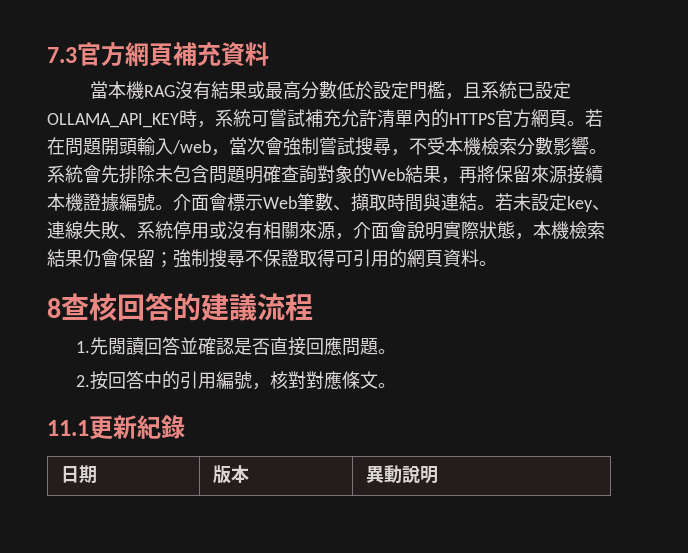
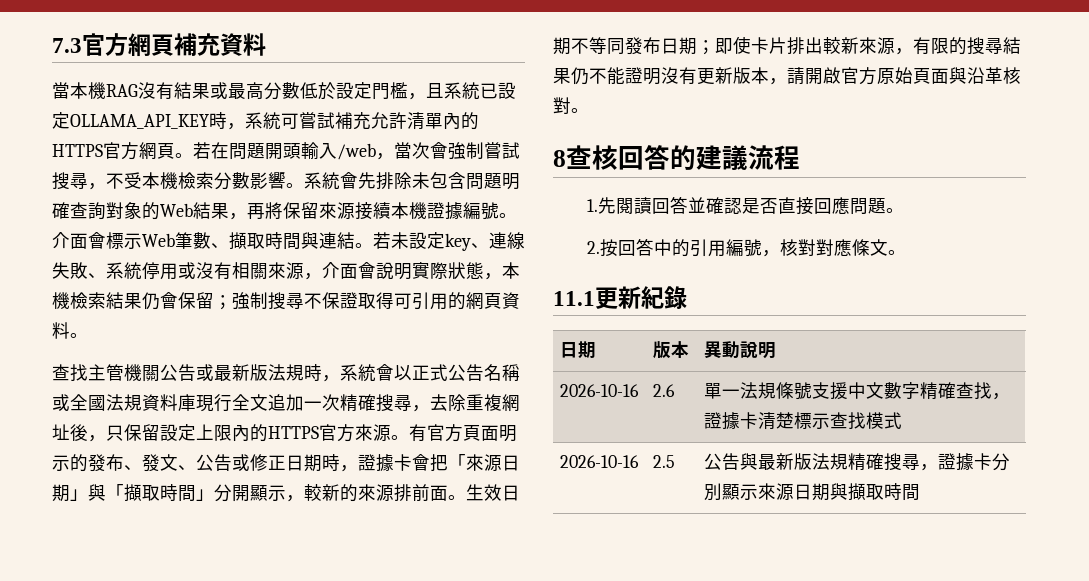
+ 查找主管機關公告或最新版法規時，系統會以正式公告名稱或全國法規資料庫現行全文追加一次精確搜尋，去除重複網址後，只保留設定上限內的HTTPS官方來源。有官方頁面明示的發布、發文、公告或修正日期時，證據卡會把「來源日期」與「擷取時間」分開顯示，較新的來源排前面。生效日期不等同發布日期；即使卡片排出較新來源，有限的搜尋結果仍不能證明沒有更新版本，請開啟官方原始頁面與沿革核對。
+ 2026-10-16 | 2.6 | 單一法規條號支援中文數字精確查找，證據卡清楚標示查找模式
+ 2026-10-16 | 2.5 | 公告與最新版法規精確搜尋，證據卡分別顯示來源日期與擷取時間

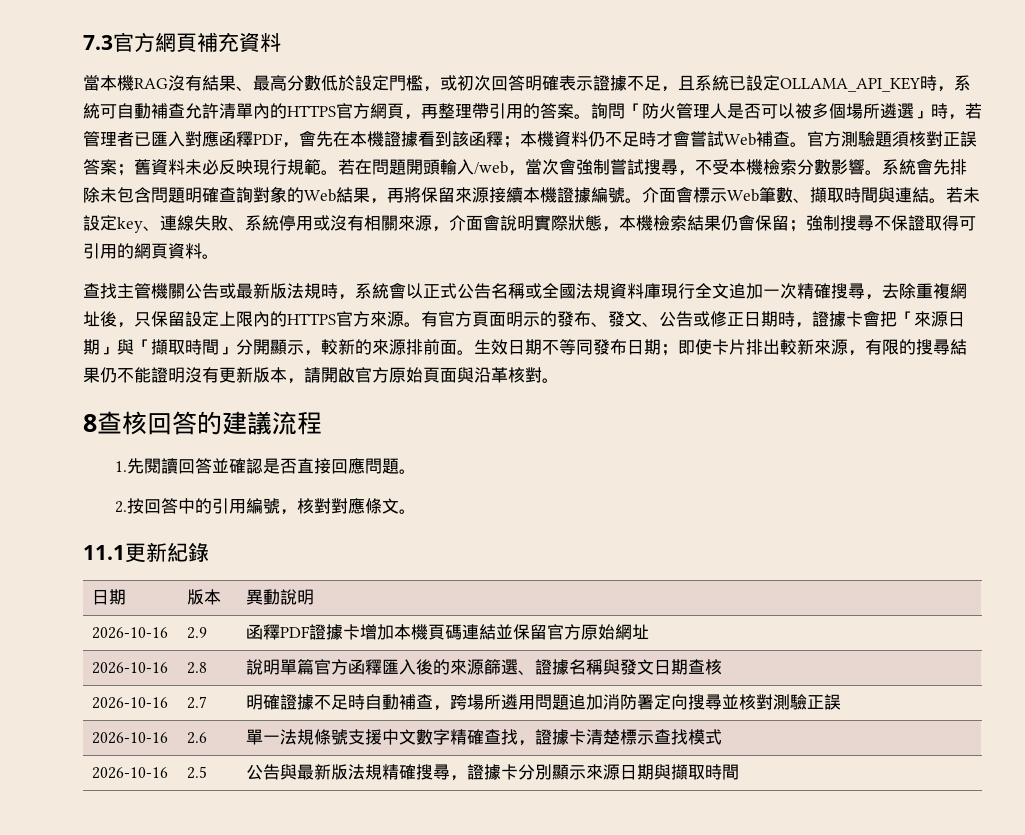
- 當本機RAG沒有結果或最高分數低於設定門檻，且系統已設定OLLAMA_API_KEY時，系統可嘗試補充允許清單內的HTTPS官方網頁。
+ 當本機RAG沒有結果、最高分數低於設定門檻，或初次回答明確表示證據不足，且系統已設定OLLAMA_API_KEY時，系統可自動補查允許清單內的HTTPS官方網頁，再整理帶引用的答案。詢問「防火管理人是否可以被多個場所遴選」時，若管理者已匯入對應函釋PDF，會先在本機證據看到該函釋；本機資料仍不足時才會嘗試Web補查。官方測驗題須核對正誤答案；舊資料未必反映現行規範。
+ 2026-10-16 | 2.9 | 函釋PDF證據卡增加本機頁碼連結並保留官方原始網址
+ 2026-10-16 | 2.8 | 說明單篇官方函釋匯入後的來源篩選、證據名稱與發文日期查核
+ 2026-10-16 | 2.7 | 明確證據不足時自動補查，跨場所遴用問題追加消防署定向搜尋並核對測驗正誤

